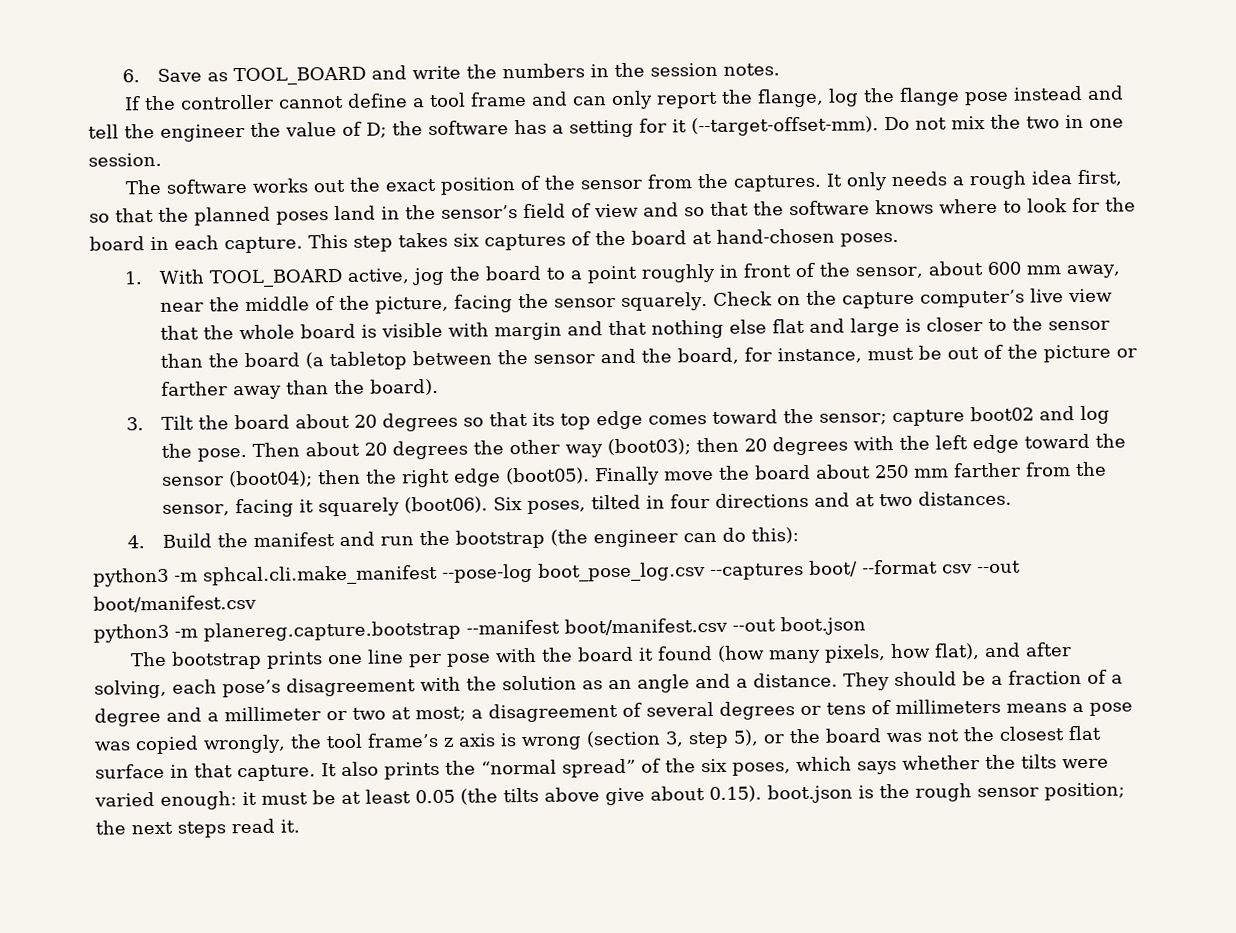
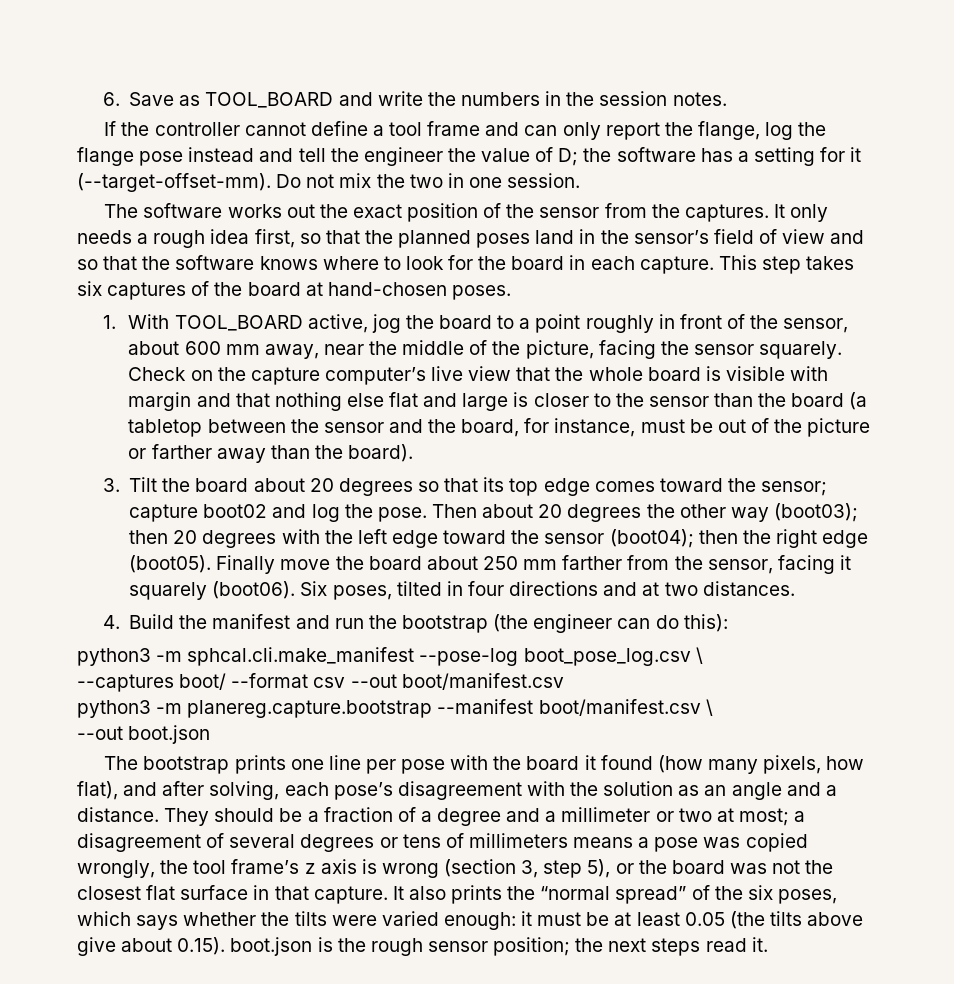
- python3 -m sphcal.cli.make_manifest --pose-log boot_pose_log.csv --captures boot/ --format csv --out boot/manifest.csv
+ python3 -m sphcal.cli.make_manifest --pose-log boot_pose_log.csv \
+ --captures boot/ --format csv --out boot/manifest.csv
- python3 -m planereg.capture.bootstrap --manifest boot/manifest.csv --out boot.json
+ python3 -m planereg.capture.bootstrap --manifest boot/manifest.csv \
+ --out boot.json

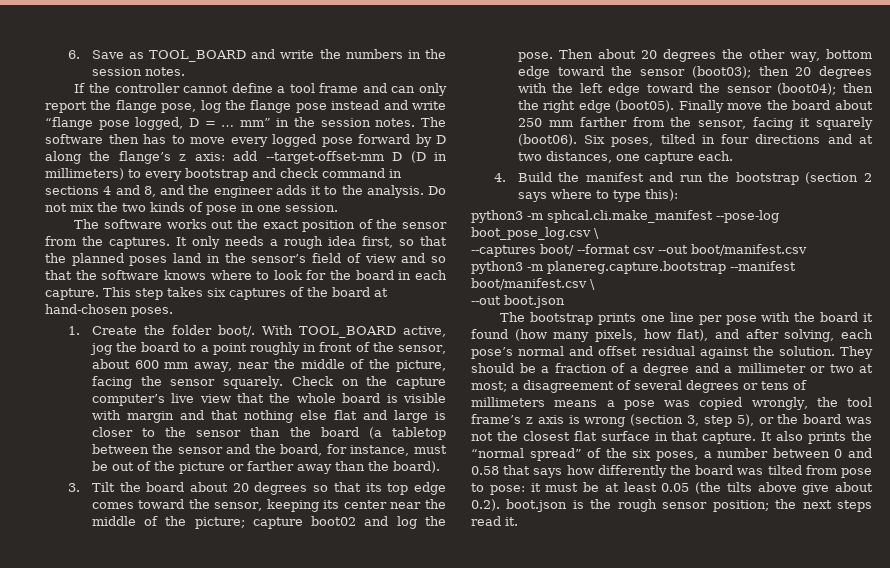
- If the controller cannot define a tool frame and can only report the flange, log the flange pose instead and tell the engineer the value of D; the software has a setting for it (--target-offset-mm).
+ If the controller cannot define a tool frame and can only report the flange pose, log the flange pose instead and write “flange pose logged, D = … mm” in the session notes. The software then has to move every logged pose forward by D along the flange’s z axis: add --target-offset-mm D (D in millimeters) to every bootstrap and check command in sections 4 and 8, and the engineer adds it to the analysis.
- Do not mix the two in one session.
+ Do not mix the two kinds of pose in one session.
- 1. With TOOL_BOARD active, jog the board to a point roughly in front of the sensor, about 600 mm away, near the middle of the picture, facing the sensor squarely.
+ 1. Create the folder boot/. With TOOL_BOARD active, jog the board to a point roughly in front of the sensor, about 600 mm away, near the middle of the picture, facing the sensor squarely.
- 3. Tilt the board about 20 degrees so that its top edge comes toward the sensor; capture boot02 and log the pose.
+ 3. Tilt the board about 20 degrees so that its top edge comes toward the sensor, keeping its center near the middle of the picture; capture boot02 and log the pose.
- Then about 20 degrees the other way (boot03); then 20 degrees with the left edge toward the sensor (boot04); then the right edge (boot05).
+ Then about 20 degrees the other way, bottom edge toward the sensor (boot03); then 20 degrees with the left edge toward the sensor (boot04); then the right edge (boot05).
- Six poses, tilted in four directions and at two distances.
+ Six poses, tilted in four directions and at two distances, one capture each.
- 4. Build the manifest and run the bootstrap (the engineer can do this):
+ 4. Build the manifest and run the bootstrap (section 2 says where to type this):
- The bootstrap prints one line per pose with the board it found (how many pixels, how flat), and after solving, each pose’s disagreement with the solution as an angle and a distance.
+ The bootstrap prints one line per pose with the board it found (how many pixels, how flat), and after solving, each pose’s normal and offset residual against the solution.
- It also prints the “normal spread” of the six poses, which says whether the tilts were varied enough: it must be at least 0.05 (the tilts above give about 0.15). boot.json is the rough sensor position; the next steps read it.
+ It also prints the “normal spread” of the six poses, a number between 0 and 0.58 that says how differently the board was tilted from pose to pose: it must be at least 0.05 (the tilts above give about 0.2). boot.json is the rough sensor position; the next steps read it.

